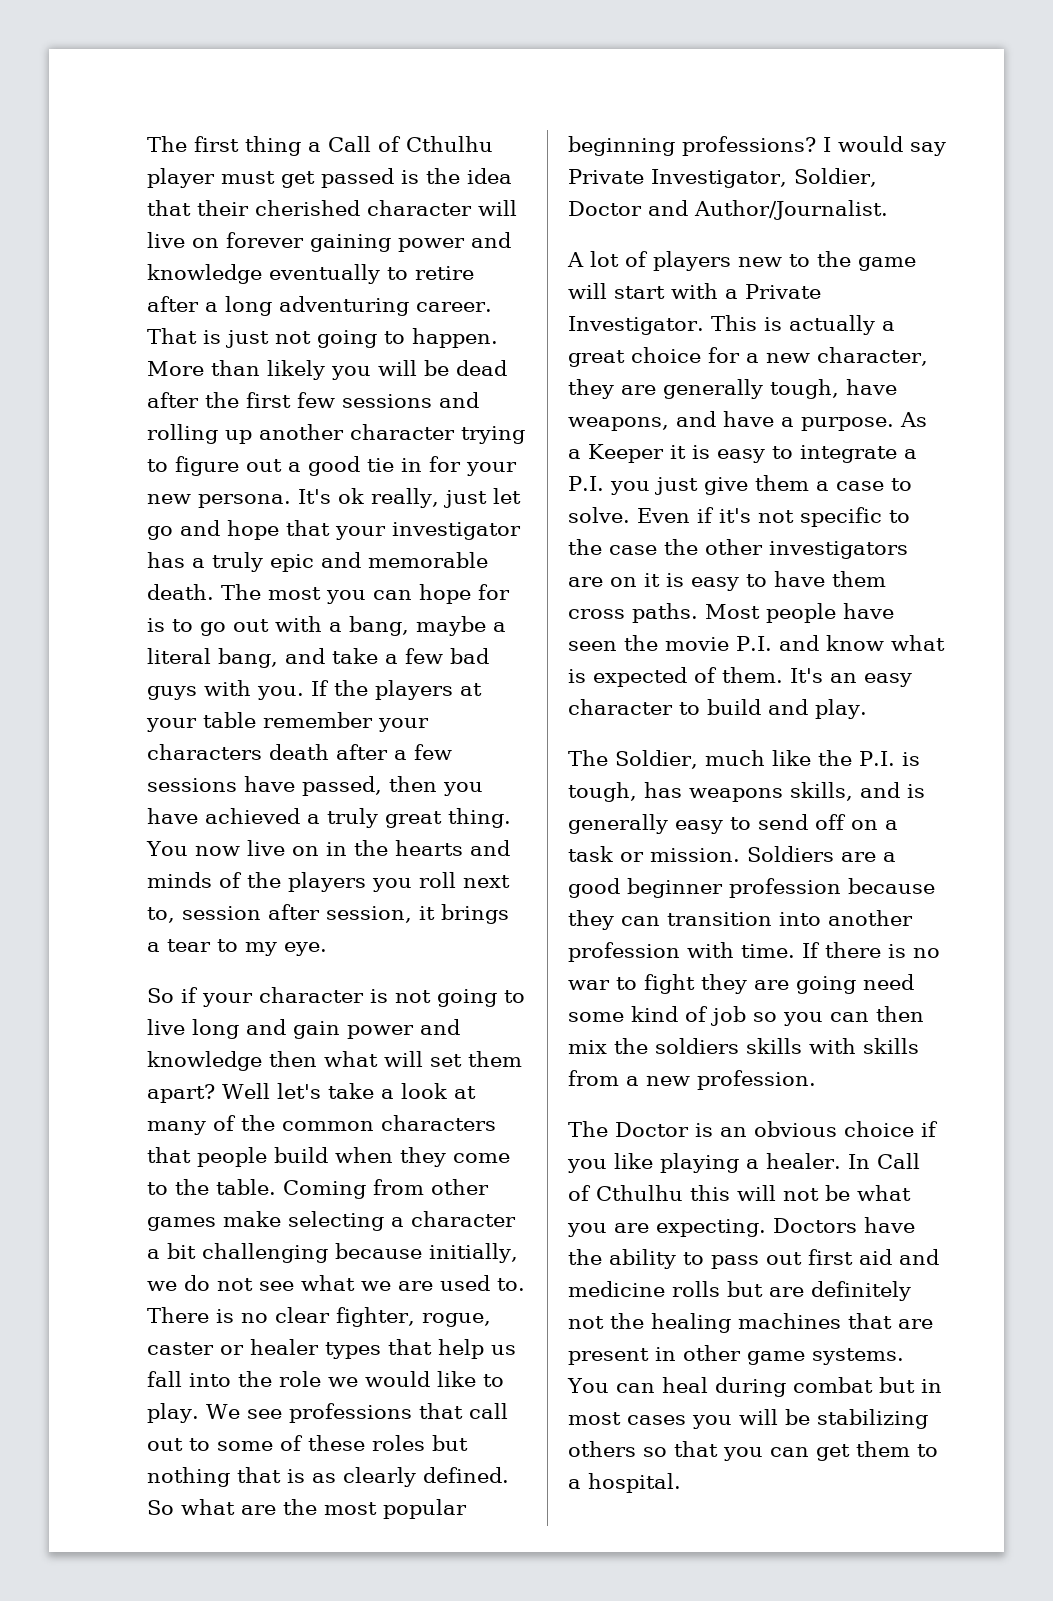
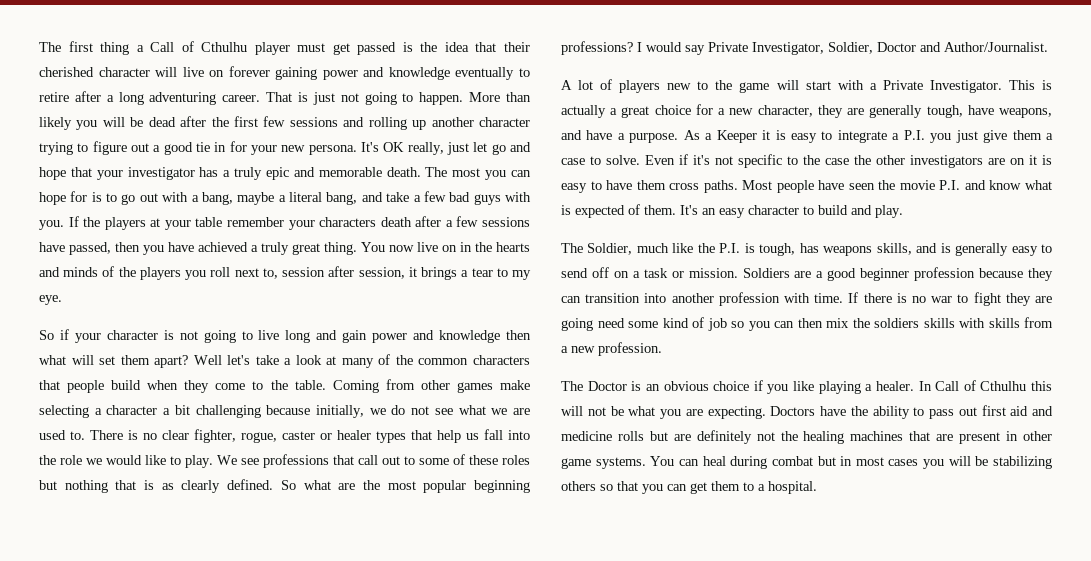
- It's ok really, just let go and hope that your investigator has a truly epic and memorable death.
+ It's OK really, just let go and hope that your investigator has a truly epic and memorable death.

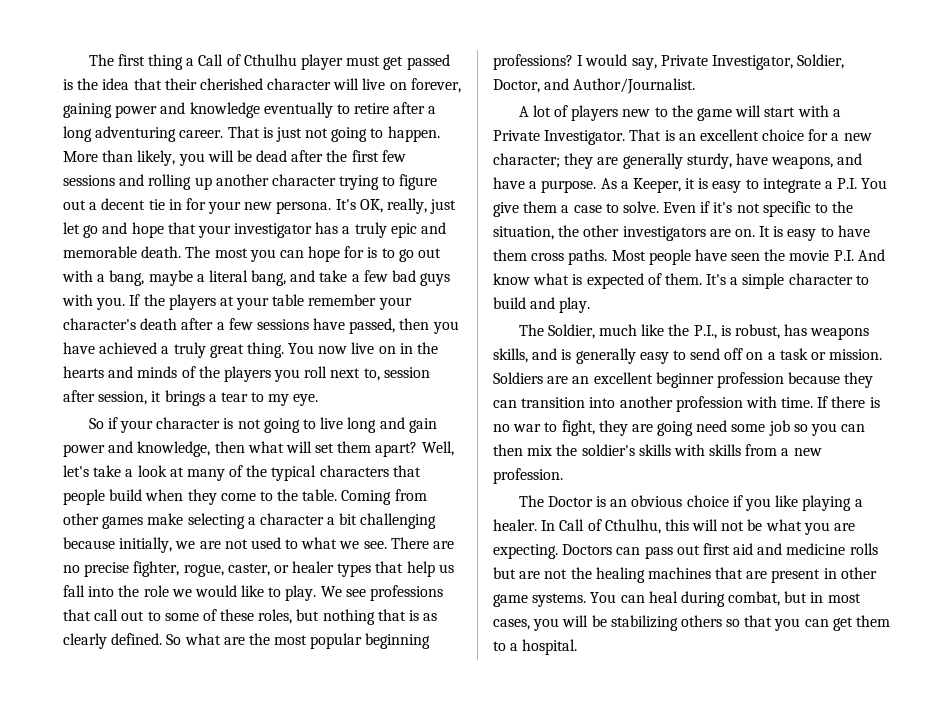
- The first thing a Call of Cthulhu player must get passed is the idea that their cherished character will live on forever gaining power and knowledge eventually to retire after a long adventuring career.
+ The first thing a Call of Cthulhu player must get passed is the idea that their cherished character will live on forever, gaining power and knowledge eventually to retire after a long adventuring career.
- More than likely you will be dead after the first few sessions and rolling up another character trying to figure out a good tie in for your new persona.
+ More than likely, you will be dead after the first few sessions and rolling up another character trying to figure out a decent tie in for your new persona.
- It's OK really, just let go and hope that your investigator has a truly epic and memorable death.
+ It's OK, really, just let go and hope that your investigator has a truly epic and memorable death.
- If the players at your table remember your characters death after a few sessions have passed, then you have achieved a truly great thing.
+ If the players at your table remember your character's death after a few sessions have passed, then you have achieved a truly great thing.
- So if your character is not going to live long and gain power and knowledge then what will set them apart?
+ So if your character is not going to live long and gain power and knowledge, then what will set them apart?
- Well let's take a look at many of the common characters that people build when they come to the table.
+ Well, let's take a look at many of the typical characters that people build when they come to the table.
- Coming from other games make selecting a character a bit challenging because initially, we do not see what we are used to. There is no clear fighter, rogue, caster or healer types that help us fall into the role we would like to play.
+ Coming from other games make selecting a character a bit challenging because initially, we are not used to what we see. There are no precise fighter, rogue, caster, or healer types that help us fall into the role we would like to play.
- We see professions that call out to some of these roles but nothing that is as clearly defined.
+ We see professions that call out to some of these roles, but nothing that is as clearly defined.
- I would say Private Investigator, Soldier, Doctor and Author/Journalist.
+ I would say, Private Investigator, Soldier, Doctor, and Author/Journalist.
- This is actually a great choice for a new character, they are generally tough, have weapons, and have a purpose.
+ That is an excellent choice for a new character; they are generally sturdy, have weapons, and have a purpose.
- As a Keeper it is easy to integrate a P.I. you just give them a case to solve.
+ As a Keeper, it is easy to integrate a P.I. You give them a case to solve.
- Even if it's not specific to the case the other investigators are on it is easy to have them cross paths.
+ Even if it's not specific to the situation, the other investigators are on. It is easy to have them cross paths.
- Most people have seen the movie P.I. and know what is expected of them.
+ Most people have seen the movie P.I. And know what is expected of them.
- It's an easy character to build and play.
+ It's a simple character to build and play.
- The Soldier, much like the P.I. is tough, has weapons skills, and is generally easy to send off on a task or mission.
+ The Soldier, much like the P.I., is robust, has weapons skills, and is generally easy to send off on a task or mission.
- Soldiers are a good beginner profession because they can transition into another profession with time.
+ Soldiers are an excellent beginner profession because they can transition into another profession with time.
- If there is no war to fight they are going need some kind of job so you can then mix the soldiers skills with skills from a new profession.
+ If there is no war to fight, they are going need some job so you can then mix the soldier's skills with skills from a new profession.
- In Call of Cthulhu this will not be what you are expecting.
+ In Call of Cthulhu, this will not be what you are expecting.
- Doctors have the ability to pass out first aid and medicine rolls but are definitely not the healing machines that are present in other game systems.
+ Doctors can pass out first aid and medicine rolls but are not the healing machines that are present in other game systems.
- You can heal during combat but in most cases you will be stabilizing others so that you can get them to a hospital.
+ You can heal during combat, but in most cases, you will be stabilizing others so that you can get them to a hospital.

